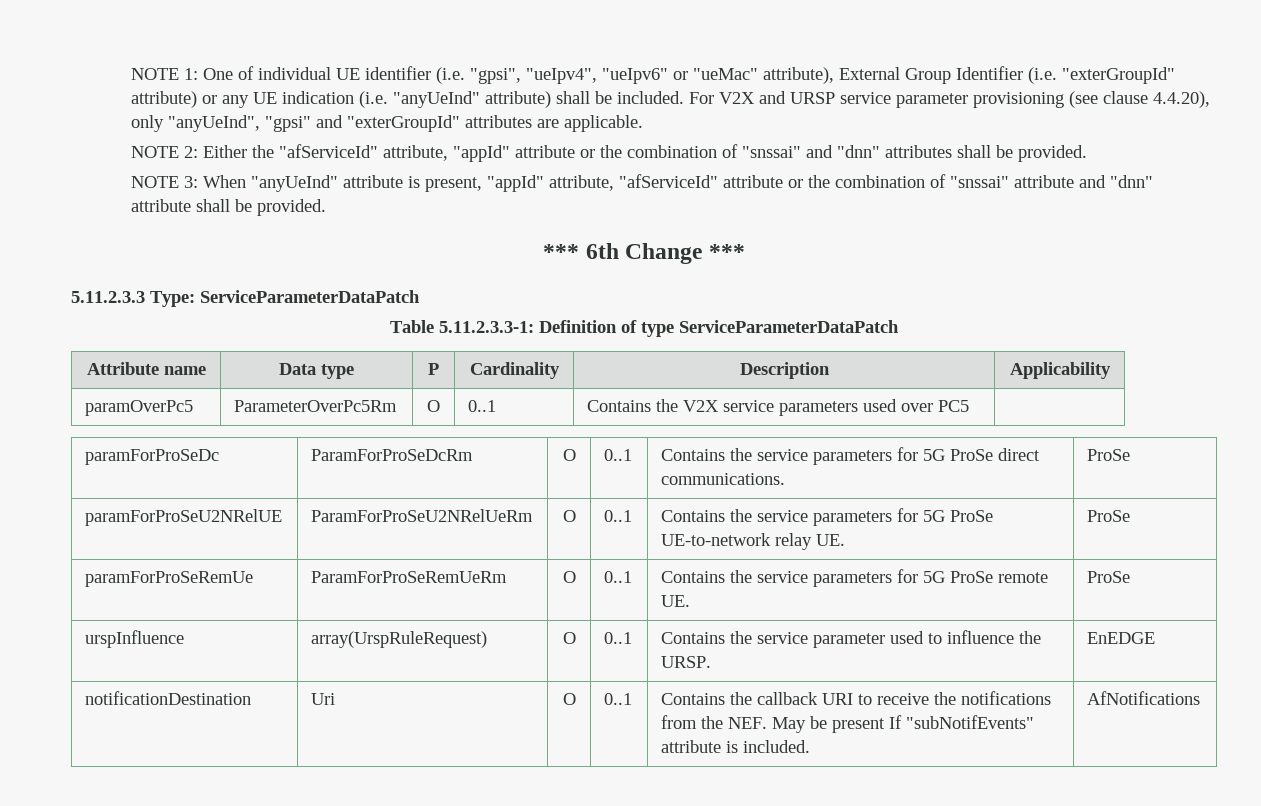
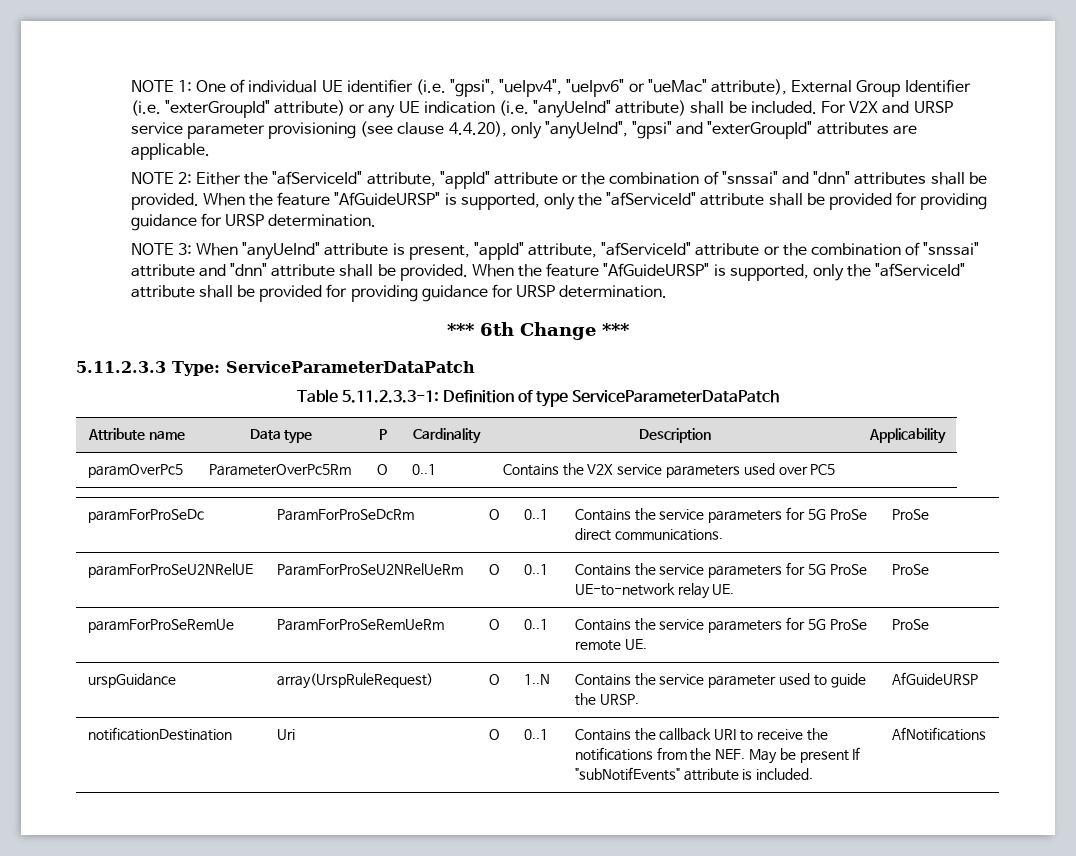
- NOTE 2: Either the "afServiceId" attribute, "appId" attribute or the combination of "snssai" and "dnn" attributes shall be provided.
+ NOTE 2: Either the "afServiceId" attribute, "appId" attribute or the combination of "snssai" and "dnn" attributes shall be provided. When the feature "AfGuideURSP" is supported, only the "afServiceId" attribute shall be provided for providing guidance for URSP determination.
- NOTE 3: When "anyUeInd" attribute is present, "appId" attribute, "afServiceId" attribute or the combination of "snssai" attribute and "dnn" attribute shall be provided.
+ NOTE 3: When "anyUeInd" attribute is present, "appId" attribute, "afServiceId" attribute or the combination of "snssai" attribute and "dnn" attribute shall be provided. When the feature "AfGuideURSP" is supported, only the "afServiceId" attribute shall be provided for providing guidance for URSP determination.
- urspInfluence | array(UrspRuleRequest) | O | 0..1 | Contains the service parameter used to influence the URSP. | EnEDGE
+ urspGuidance | array(UrspRuleRequest) | O | 1..N | Contains the service parameter used to guide the URSP. | AfGuideURSP

